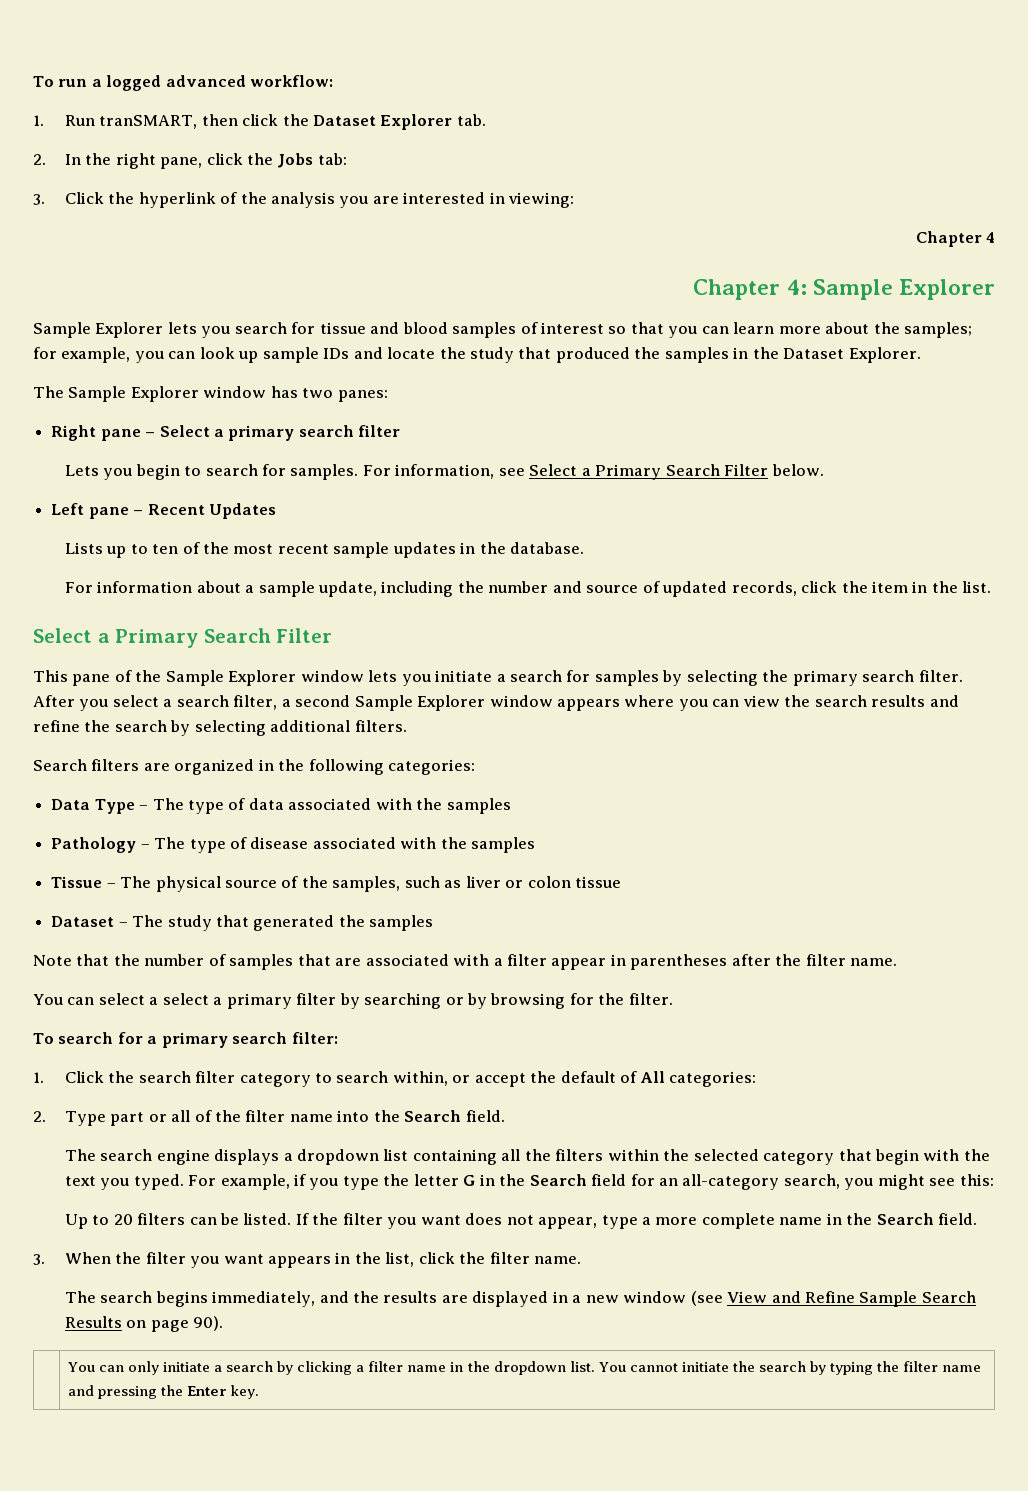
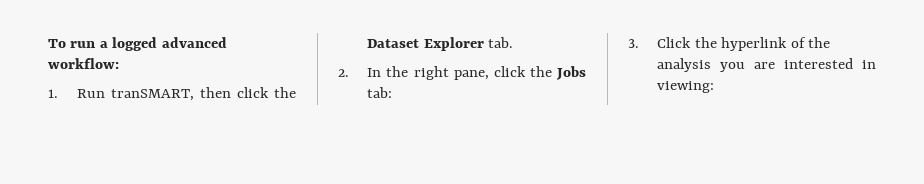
- Chapter 4
- Chapter 4: Sample Explorer
- Sample Explorer lets you search for tissue and blood samples of interest so that you can learn more about the samples; for example, you can look up sample IDs and locate the study that produced the samples in the Dataset Explorer.
- The Sample Explorer window has two panes:
- Right pane – Select a primary search filter
- Lets you begin to search for samples. For information, see Select a Primary Search Filter below.
- Left pane – Recent Updates
- Lists up to ten of the most recent sample updates in the database.
- For information about a sample update, including the number and source of updated records, click the item in the list.
- Select a Primary Search Filter
- This pane of the Sample Explorer window lets you initiate a search for samples by selecting the primary search filter. After you select a search filter, a second Sample Explorer window appears where you can view the search results and refine the search by selecting additional filters.
- Search filters are organized in the following categories:
- Data Type – The type of data associated with the samples
- Pathology – The type of disease associated with the samples
- Tissue – The physical source of the samples, such as liver or colon tissue
- Dataset – The study that generated the samples
- Note that the number of samples that are associated with a filter appear in parentheses after the filter name.
- You can select a select a primary filter by searching or by browsing for the filter.
- To search for a primary search filter:
- 1. Click the search filter category to search within, or accept the default of All categories:
- 2. Type part or all of the filter name into the Search field.
- The search engine displays a dropdown list containing all the filters within the selected category that begin with the text you typed. For example, if you type the letter G in the Search field for an all-category search, you might see this:
- Up to 20 filters can be listed. If the filter you want does not appear, type a more complete name in the Search field.
- 3. When the filter you want appears in the list, click the filter name.
- The search begins immediately, and the results are displayed in a new window (see View and Refine Sample Search Results on page 90).
- | You can only initiate a search by clicking a filter name in the dropdown list. You cannot initiate the search by typing the filter name and pressing the Enter key.

